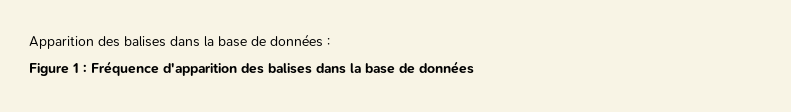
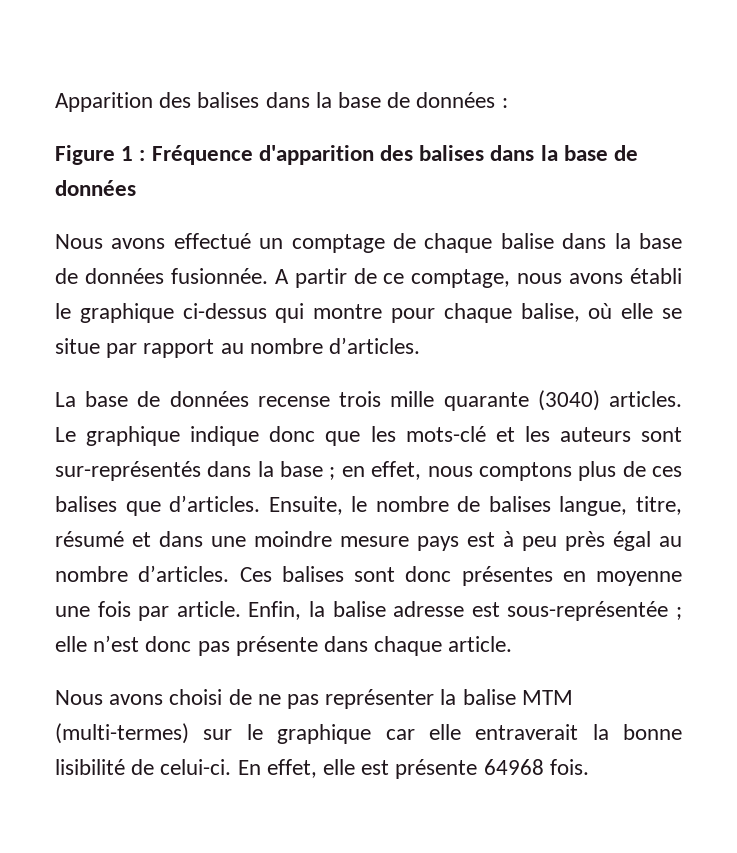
+ Nous avons effectué un comptage de chaque balise dans la base de données fusionnée. A partir de ce comptage, nous avons établi le graphique ci-dessus qui montre pour chaque balise, où elle se situe par rapport au nombre d’articles.
+ La base de données recense trois mille quarante (3040) articles. Le graphique indique donc que les mots-clé et les auteurs sont sur-représentés dans la base ; en effet, nous comptons plus de ces balises que d’articles. Ensuite, le nombre de balises langue, titre, résumé et dans une moindre mesure pays est à peu près égal au nombre d’articles. Ces balises sont donc présentes en moyenne une fois par article. Enfin, la balise adresse est sous-représentée ; elle n’est donc pas présente dans chaque article.
+ Nous avons choisi de ne pas représenter la balise MTM (multi-termes) sur le graphique car elle entraverait la bonne lisibilité de celui-ci. En effet, elle est présente 64968 fois.

